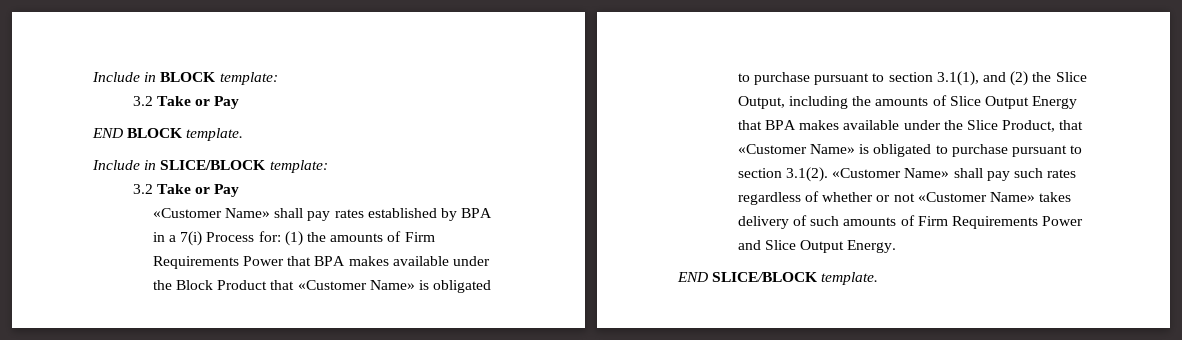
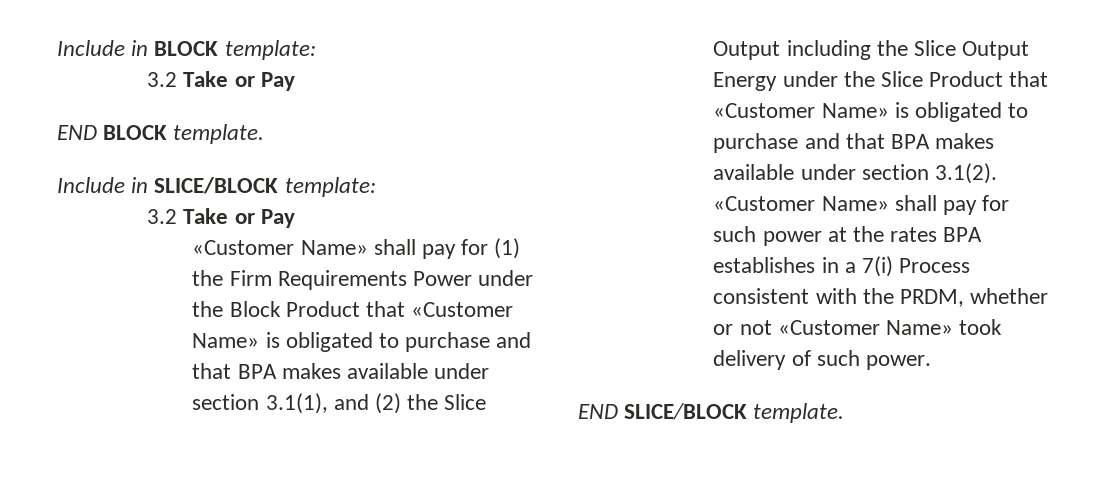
- «Customer Name» shall pay rates established by BPA in a 7(i) Process for: (1) the amounts of Firm Requirements Power that BPA makes available under the Block Product that «Customer Name» is obligated to purchase pursuant to section 3.1(1), and (2) the Slice Output, including the amounts of Slice Output Energy that BPA makes available under the Slice Product, that «Customer Name» is obligated to purchase pursuant to section 3.1(2). «Customer Name» shall pay such rates regardless of whether or not «Customer Name» takes delivery of such amounts of Firm Requirements Power and Slice Output Energy.
+ «Customer Name» shall pay for (1) the Firm Requirements Power under the Block Product that «Customer Name» is obligated to purchase and that BPA makes available under section 3.1(1), and (2) the Slice Output including the Slice Output Energy under the Slice Product that «Customer Name» is obligated to purchase and that BPA makes available under section 3.1(2). «Customer Name» shall pay for such power at the rates BPA establishes in a 7(i) Process consistent with the PRDM, whether or not «Customer Name» took delivery of such power.

